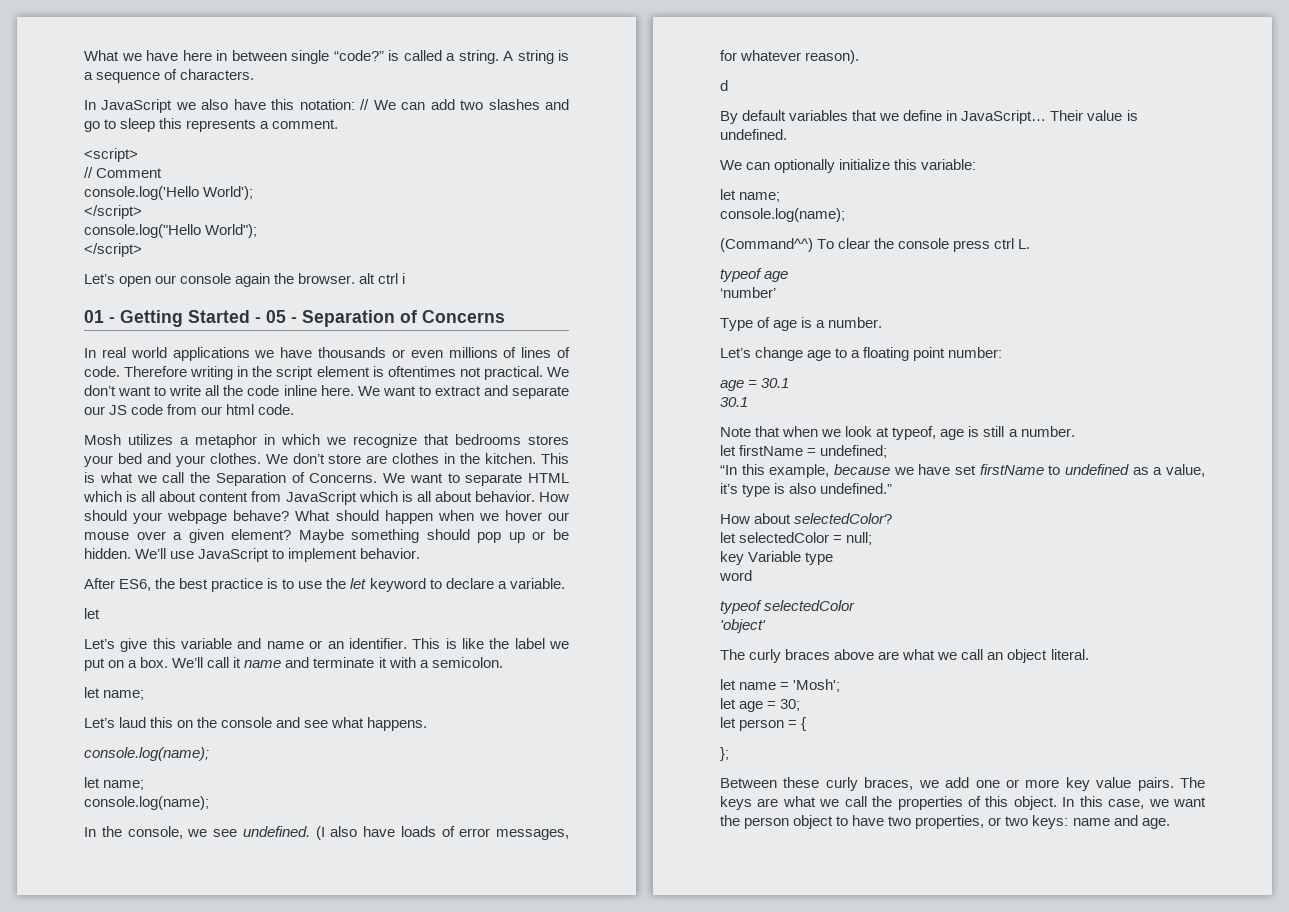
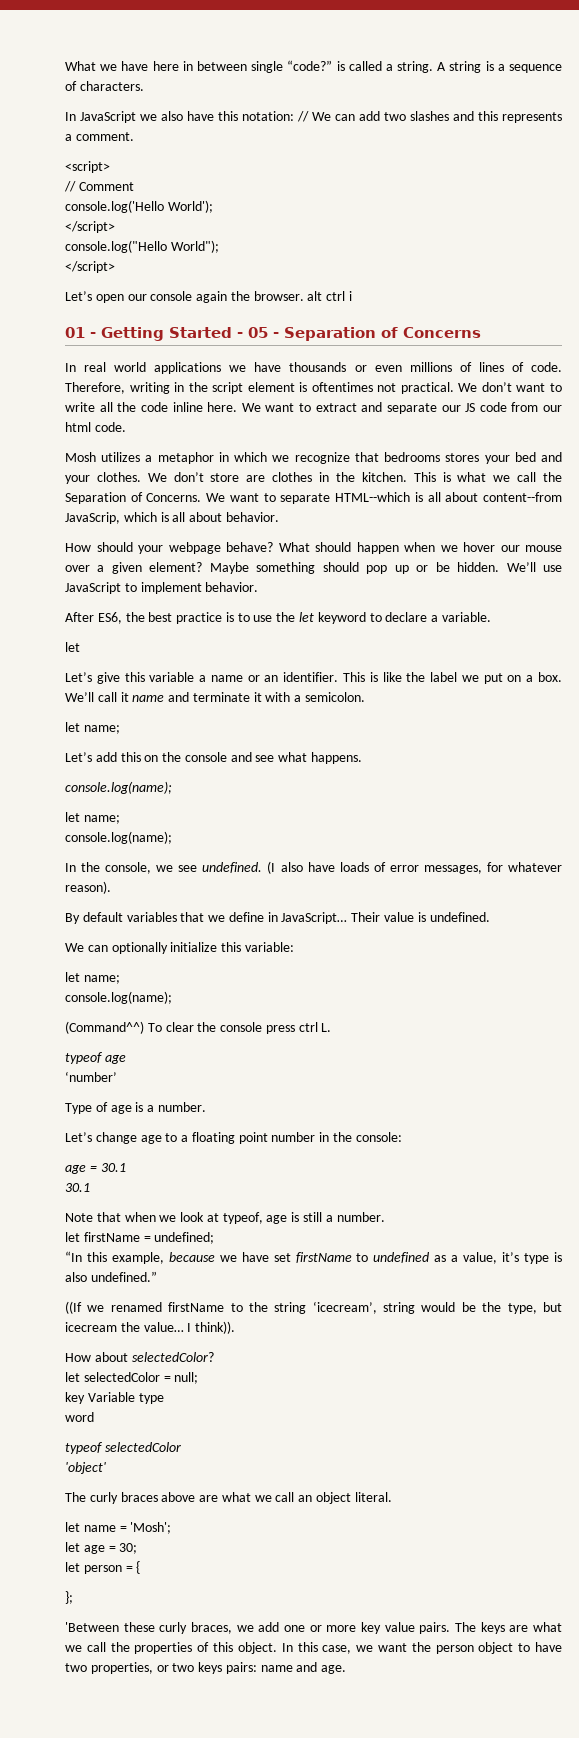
- In JavaScript we also have this notation: // We can add two slashes and go to sleep this represents a comment.
+ In JavaScript we also have this notation: // We can add two slashes and this represents a comment.
- Therefore writing in the script element is oftentimes not practical.
+ Therefore, writing in the script element is oftentimes not practical.
- We want to separate HTML which is all about content from JavaScript which is all about behavior. How should your webpage behave?
+ We want to separate HTML--which is all about content--from JavaScrip, which is all about behavior.
+ How should your webpage behave?
- Let’s give this variable and name or an identifier.
+ Let’s give this variable a name or an identifier.
- Let’s laud this on the console and see what happens.
+ Let’s add this on the console and see what happens.
- d
- Let’s change age to a floating point number:
+ Let’s change age to a floating point number in the console:
+ ((If we renamed firstName to the string ‘icecream’, string would be the type, but icecream the value… I think)).
- Between these curly braces, we add one or more key value pairs.
+ 'Between these curly braces, we add one or more key value pairs.
- In this case, we want the person object to have two properties, or two keys: name and age.
+ In this case, we want the person object to have two properties, or two keys pairs: name and age.

